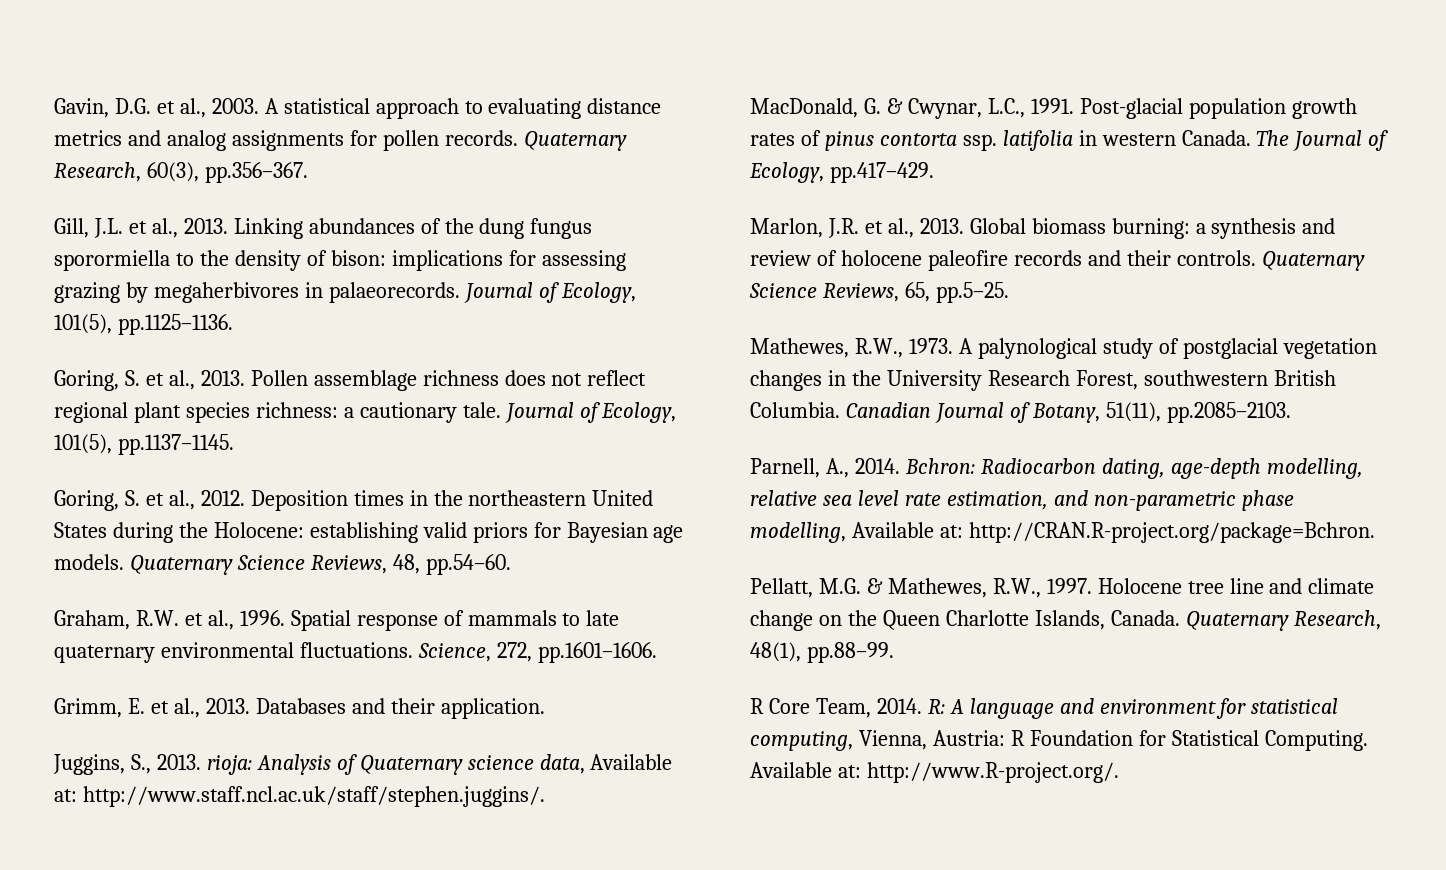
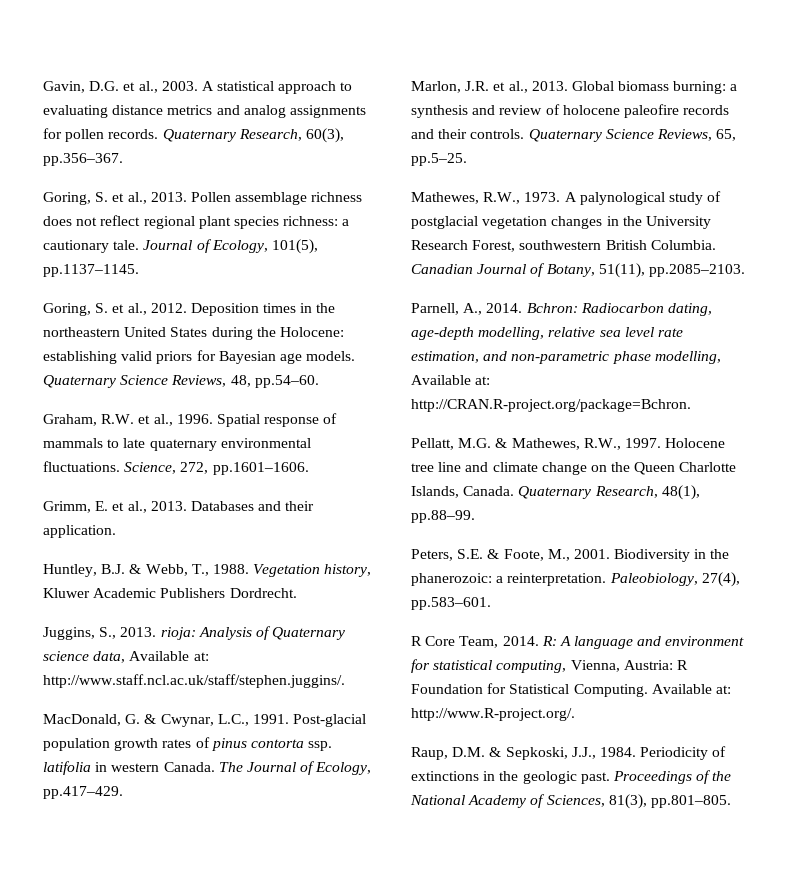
- Gill, J.L. et al., 2013. Linking abundances of the dung fungus sporormiella to the density of bison: implications for assessing grazing by megaherbivores in palaeorecords. Journal of Ecology, 101(5), pp.1125–1136.
+ Huntley, B.J. & Webb, T., 1988. Vegetation history, Kluwer Academic Publishers Dordrecht.
+ Peters, S.E. & Foote, M., 2001. Biodiversity in the phanerozoic: a reinterpretation. Paleobiology, 27(4), pp.583–601.
+ Raup, D.M. & Sepkoski, J.J., 1984. Periodicity of extinctions in the geologic past. Proceedings of the National Academy of Sciences, 81(3), pp.801–805.

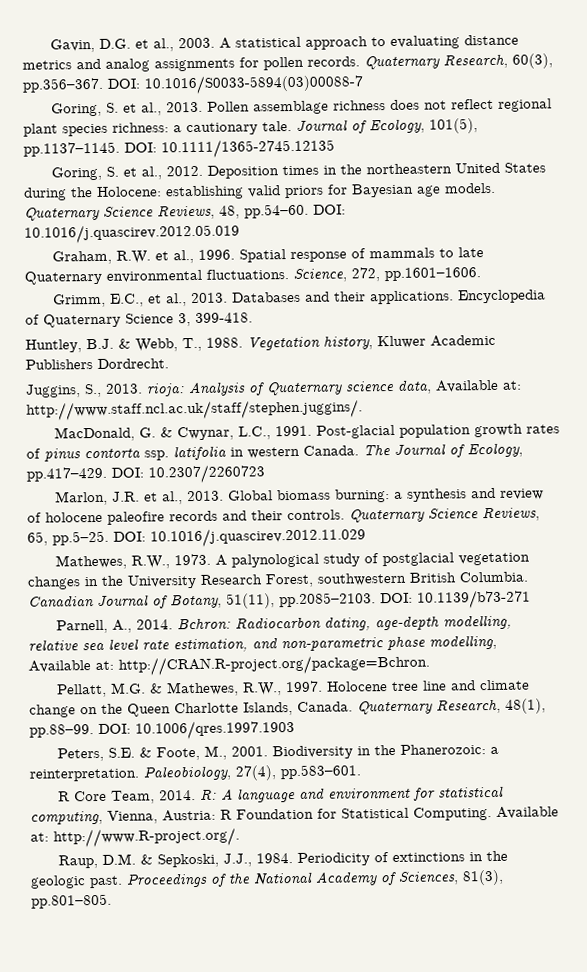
- Quaternary Research, 60(3), pp.356–367.
+ Quaternary Research, 60(3), pp.356–367. DOI: 10.1016/S0033-5894(03)00088-7
- Journal of Ecology, 101(5), pp.1137–1145.
+ Journal of Ecology, 101(5), pp.1137–1145. DOI: 10.1111/1365-2745.12135
- Quaternary Science Reviews, 48, pp.54–60.
+ Quaternary Science Reviews, 48, pp.54–60. DOI: 10.1016/j.quascirev.2012.05.019
- Spatial response of mammals to late quaternary environmental fluctuations.
+ Spatial response of mammals to late Quaternary environmental fluctuations.
- Grimm, E. et al., 2013.
+ Grimm, E.C., et al., 2013.
- Databases and their application.
+ Databases and their applications. Encyclopedia of Quaternary Science 3, 399-418.
- The Journal of Ecology, pp.417–429.
+ The Journal of Ecology, pp.417–429. DOI: 10.2307/2260723
- Quaternary Science Reviews, 65, pp.5–25.
+ Quaternary Science Reviews, 65, pp.5–25. DOI: 10.1016/j.quascirev.2012.11.029
- Canadian Journal of Botany, 51(11), pp.2085–2103.
+ Canadian Journal of Botany, 51(11), pp.2085–2103. DOI: 10.1139/b73-271
- Quaternary Research, 48(1), pp.88–99.
+ Quaternary Research, 48(1), pp.88–99. DOI: 10.1006/qres.1997.1903
- Biodiversity in the phanerozoic: a reinterpretation.
+ Biodiversity in the Phanerozoic: a reinterpretation.

